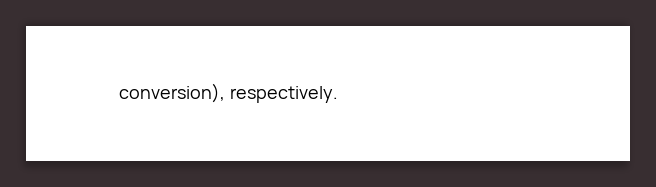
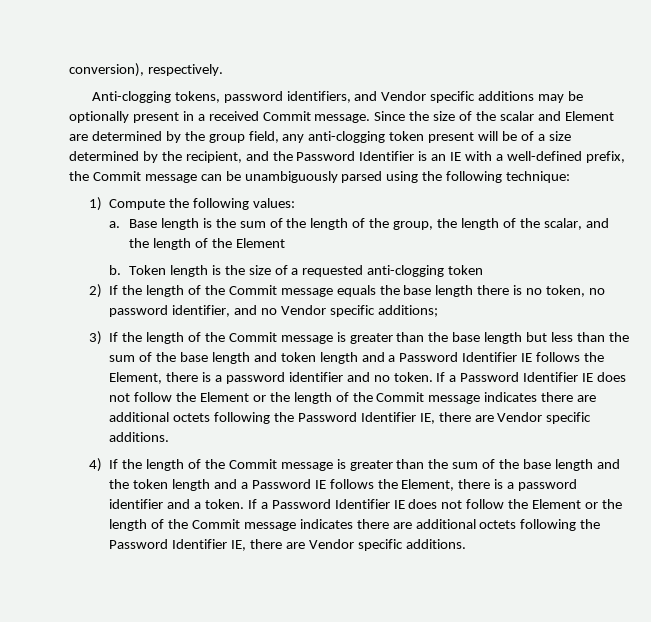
+ Anti-clogging tokens, password identifiers, and Vendor specific additions may be optionally present in a received Commit message. Since the size of the scalar and Element are determined by the group field, any anti-clogging token present will be of a size determined by the recipient, and the Password Identifier is an IE with a well-defined prefix, the Commit message can be unambiguously parsed using the following technique:
+ 1) Compute the following values:
+ a. Base length is the sum of the length of the group, the length of the scalar, and the length of the Element
+ b. Token length is the size of a requested anti-clogging token
+ 2) If the length of the Commit message equals the base length there is no token, no password identifier, and no Vendor specific additions;
+ 3) If the length of the Commit message is greater than the base length but less than the sum of the base length and token length and a Password Identifier IE follows the Element, there is a password identifier and no token. If a Password Identifier IE does not follow the Element or the length of the Commit message indicates there are additional octets following the Password Identifier IE, there are Vendor specific additions.
+ 4) If the length of the Commit message is greater than the sum of the base length and the token length and a Password IE follows the Element, there is a password identifier and a token. If a Password Identifier IE does not follow the Element or the length of the Commit message indicates there are additional octets following the Password Identifier IE, there are Vendor specific additions.

